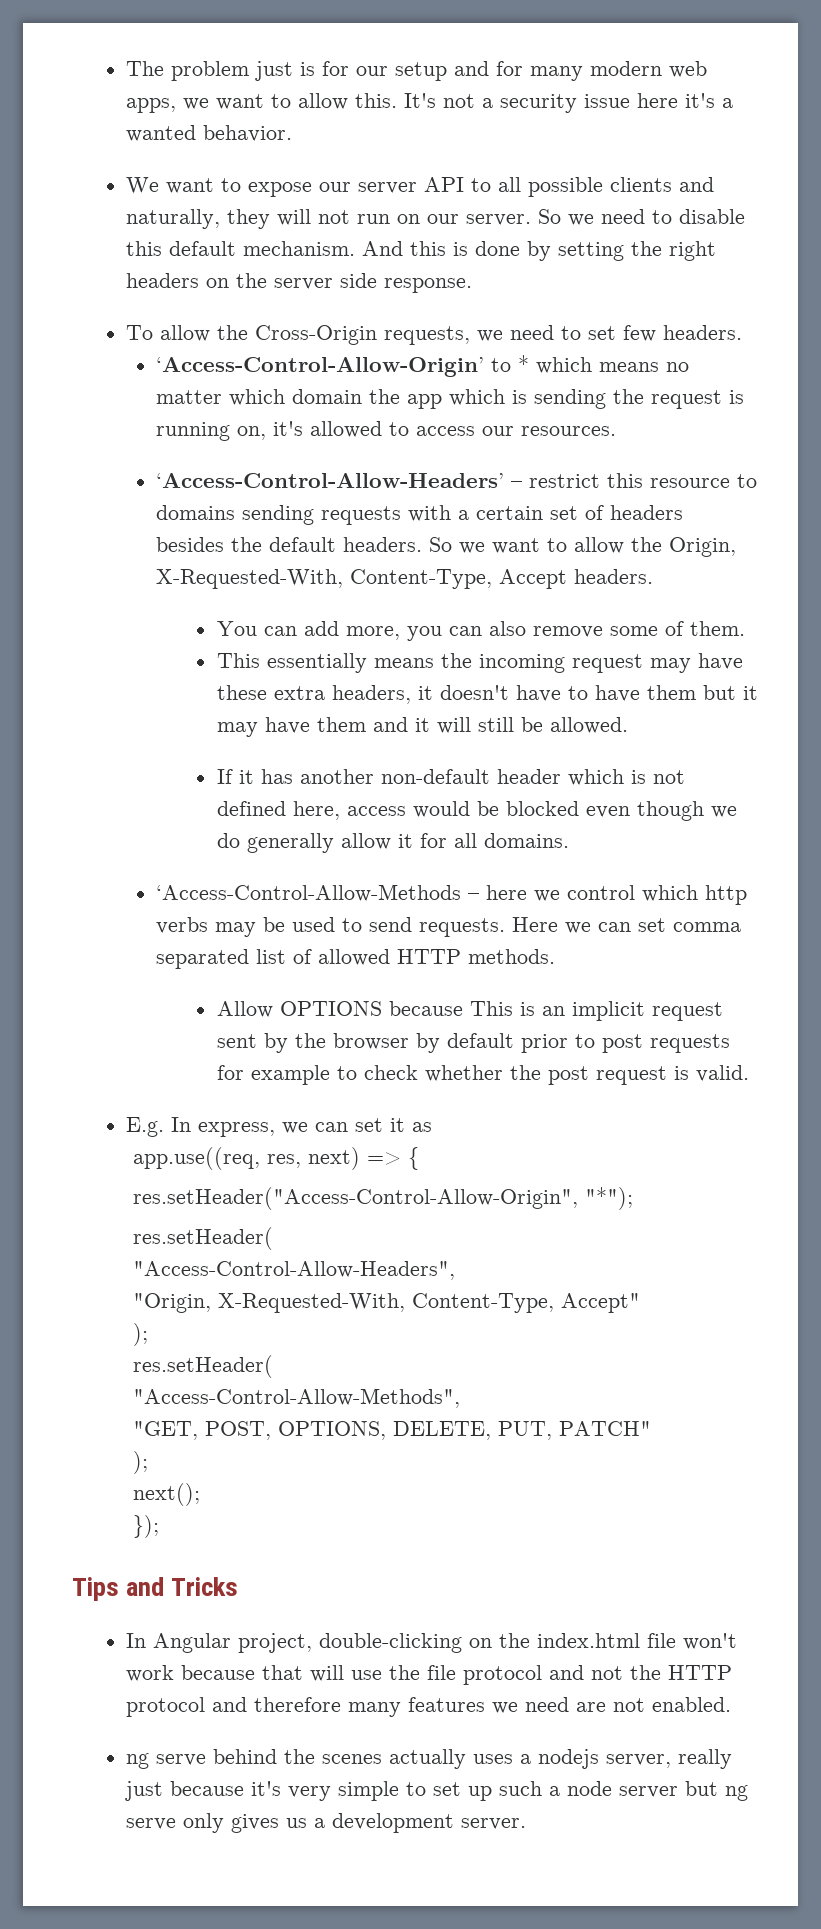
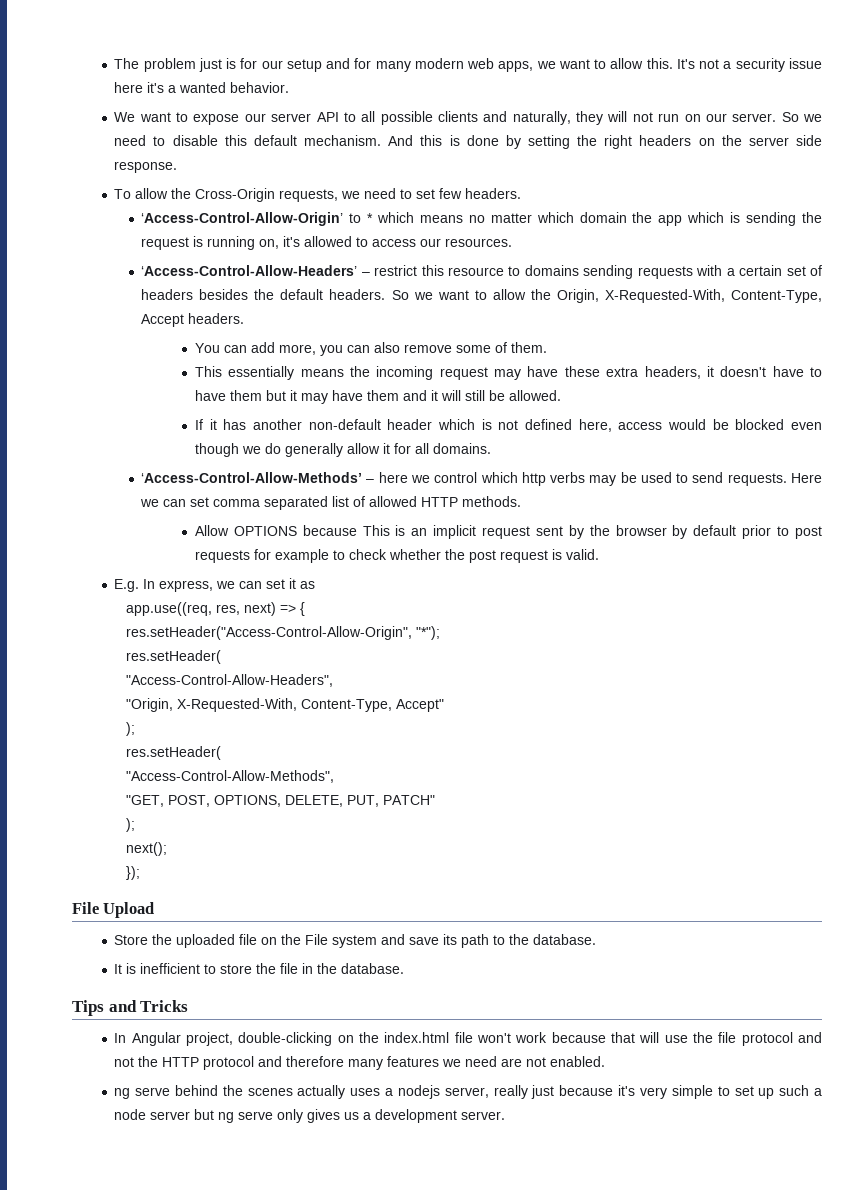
- ‘Access-Control-Allow-Methods – here we control which http verbs may be used to send requests.
+ ‘Access-Control-Allow-Methods’ – here we control which http verbs may be used to send requests.
+ File Upload
+ Store the uploaded file on the File system and save its path to the database.
+ It is inefficient to store the file in the database.

